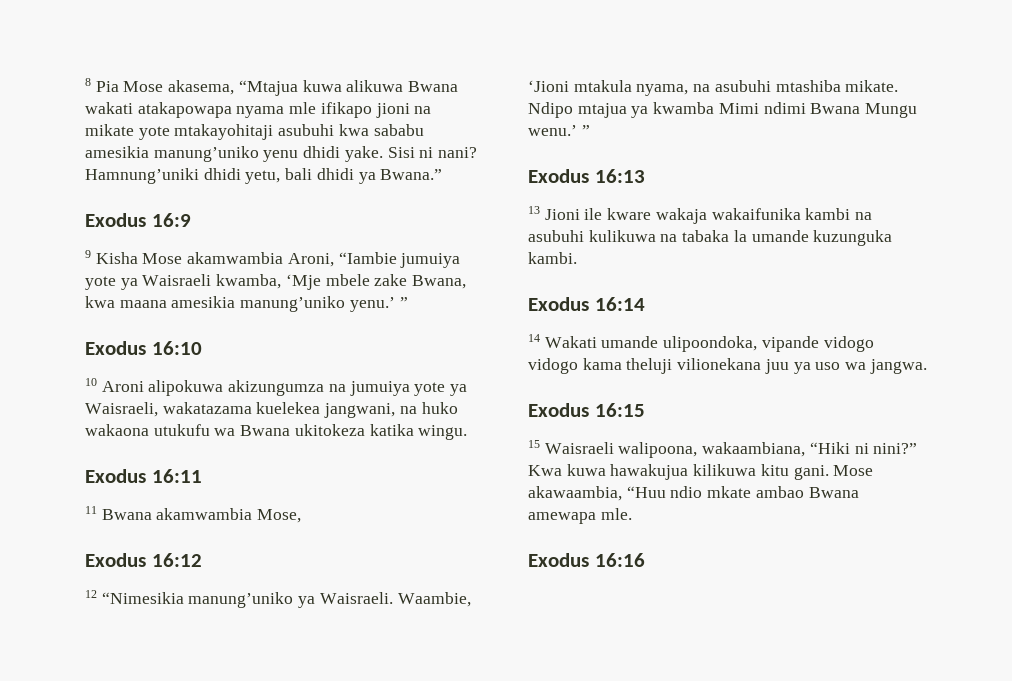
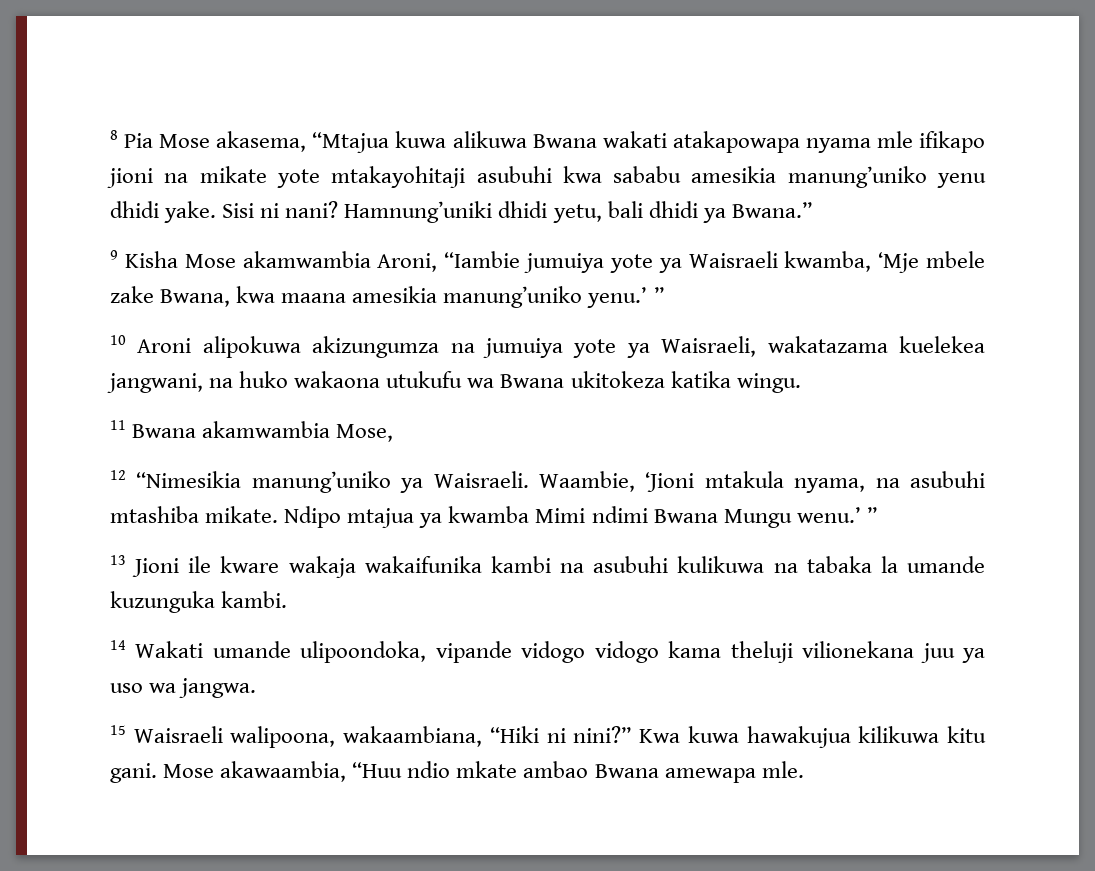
- Exodus 16:9
- Exodus 16:10
- Exodus 16:11
- Exodus 16:12
- Exodus 16:13
- Exodus 16:14
- Exodus 16:15
- Exodus 16:16

